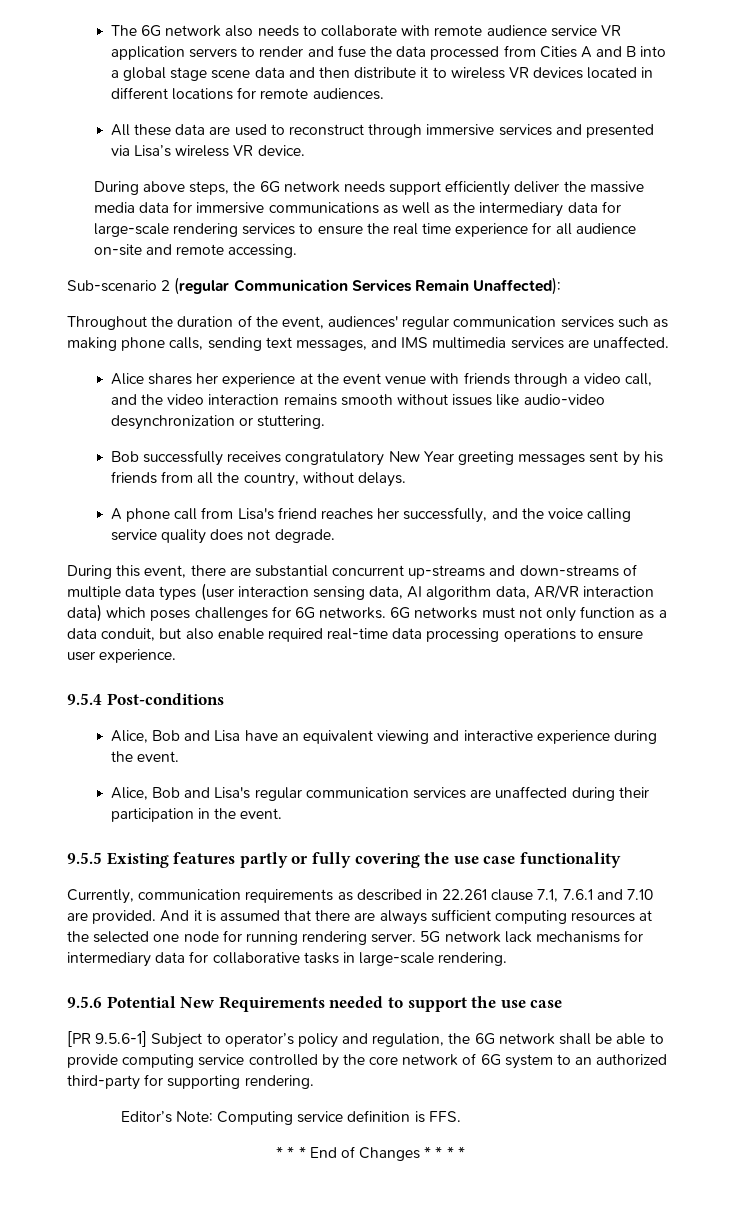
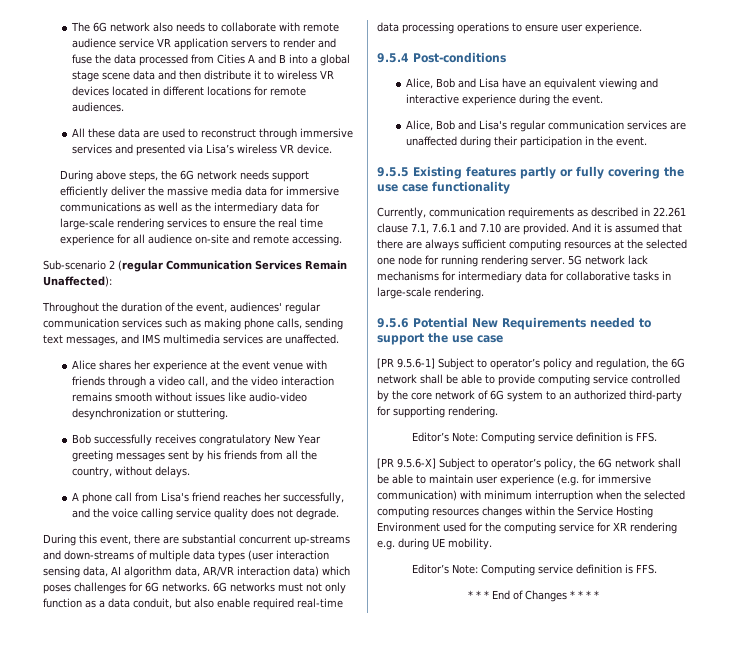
+ [PR 9.5.6-X] Subject to operator’s policy, the 6G network shall be able to maintain user experience (e.g. for immersive communication) with minimum interruption when the selected computing resources changes within the Service Hosting Environment used for the computing service for XR rendering e.g. during UE mobility.
+ Editor’s Note: Computing service definition is FFS.

